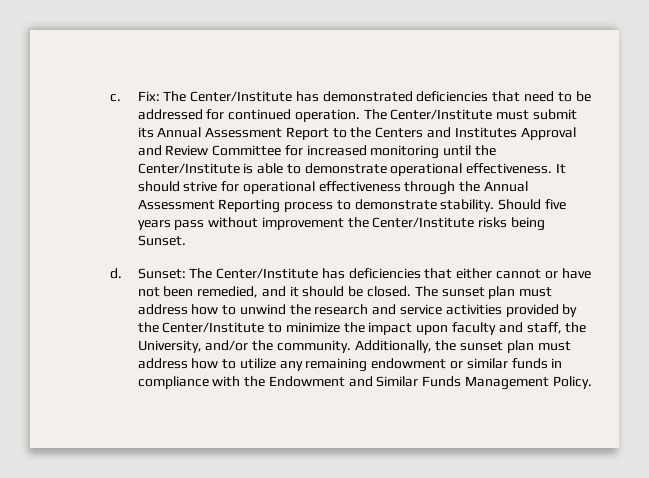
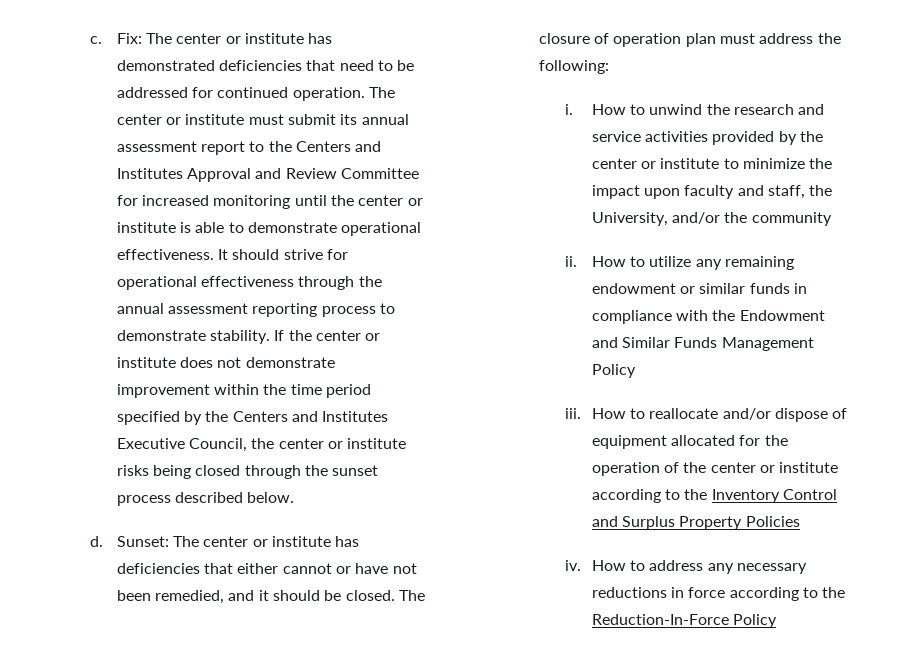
- Fix: The Center/Institute has demonstrated deficiencies that need to be addressed for continued operation.
+ Fix: The center or institute has demonstrated deficiencies that need to be addressed for continued operation.
- The Center/Institute must submit its Annual Assessment Report to the Centers and Institutes Approval and Review Committee for increased monitoring until the Center/Institute is able to demonstrate operational effectiveness.
+ The center or institute must submit its annual assessment report to the Centers and Institutes Approval and Review Committee for increased monitoring until the center or institute is able to demonstrate operational effectiveness.
- It should strive for operational effectiveness through the Annual Assessment Reporting process to demonstrate stability.
+ It should strive for operational effectiveness through the annual assessment reporting process to demonstrate stability.
- Should five years pass without improvement the Center/Institute risks being Sunset.
+ If the center or institute does not demonstrate improvement within the time period specified by the Centers and Institutes Executive Council, the center or institute risks being closed through the sunset process described below.
- Sunset: The Center/Institute has deficiencies that either cannot or have not been remedied, and it should be closed.
+ Sunset: The center or institute has deficiencies that either cannot or have not been remedied, and it should be closed.
- The sunset plan must address how to unwind the research and service activities provided by the Center/Institute to minimize the impact upon faculty and staff, the University, and/or the community. Additionally, the sunset plan must address how to utilize any remaining endowment or similar funds in compliance with the Endowment and Similar Funds Management Policy.
+ The closure of operation plan must address the following:
+ i. How to unwind the research and service activities provided by the center or institute to minimize the impact upon faculty and staff, the University, and/or the community
+ ii. How to utilize any remaining endowment or similar funds in compliance with the Endowment and Similar Funds Management Policy
+ iii. How to reallocate and/or dispose of equipment allocated for the operation of the center or institute according to the Inventory Control and Surplus Property Policies
+ iv. How to address any necessary reductions in force according to the Reduction-In-Force Policy

